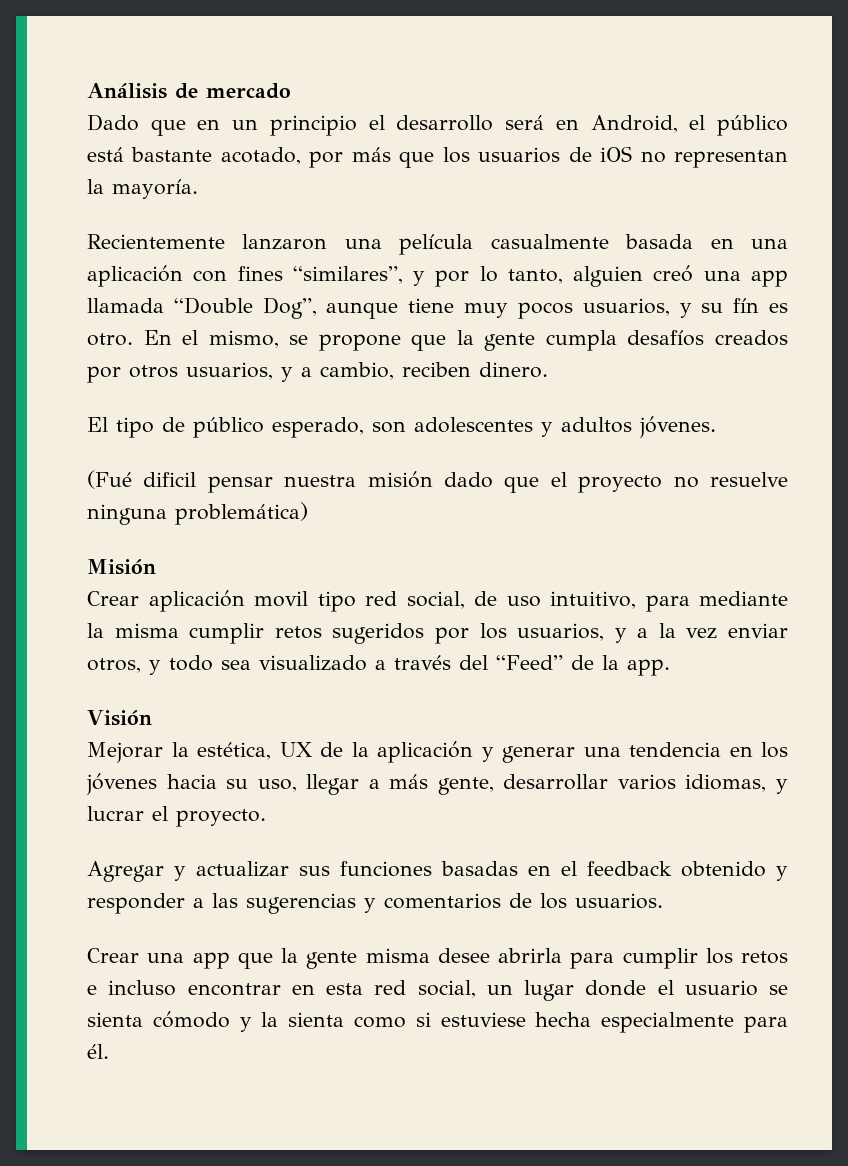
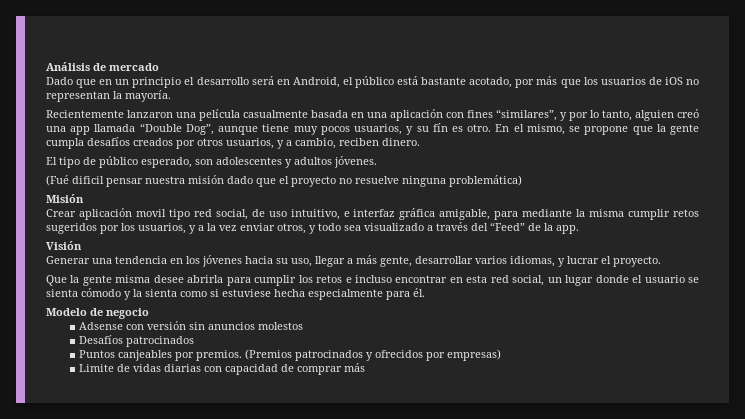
- Crear aplicación movil tipo red social, de uso intuitivo, para mediante la misma cumplir retos sugeridos por los usuarios, y a la vez enviar otros, y todo sea visualizado a través del “Feed” de la app.
+ Crear aplicación movil tipo red social, de uso intuitivo, e interfaz gráfica amigable, para mediante la misma cumplir retos sugeridos por los usuarios, y a la vez enviar otros, y todo sea visualizado a través del “Feed” de la app.
- Mejorar la estética, UX de la aplicación y generar una tendencia en los jóvenes hacia su uso, llegar a más gente, desarrollar varios idiomas, y lucrar el proyecto.
+ Generar una tendencia en los jóvenes hacia su uso, llegar a más gente, desarrollar varios idiomas, y lucrar el proyecto.
- Agregar y actualizar sus funciones basadas en el feedback obtenido y responder a las sugerencias y comentarios de los usuarios.
- Crear una app que la gente misma desee abrirla para cumplir los retos e incluso encontrar en esta red social, un lugar donde el usuario se sienta cómodo y la sienta como si estuviese hecha especialmente para él.
+ Que la gente misma desee abrirla para cumplir los retos e incluso encontrar en esta red social, un lugar donde el usuario se sienta cómodo y la sienta como si estuviese hecha especialmente para él.
+ Modelo de negocio
+ Adsense con versión sin anuncios molestos
+ Desafíos patrocinados
+ Puntos canjeables por premios. (Premios patrocinados y ofrecidos por empresas)
+ Limite de vidas diarias con capacidad de comprar más

